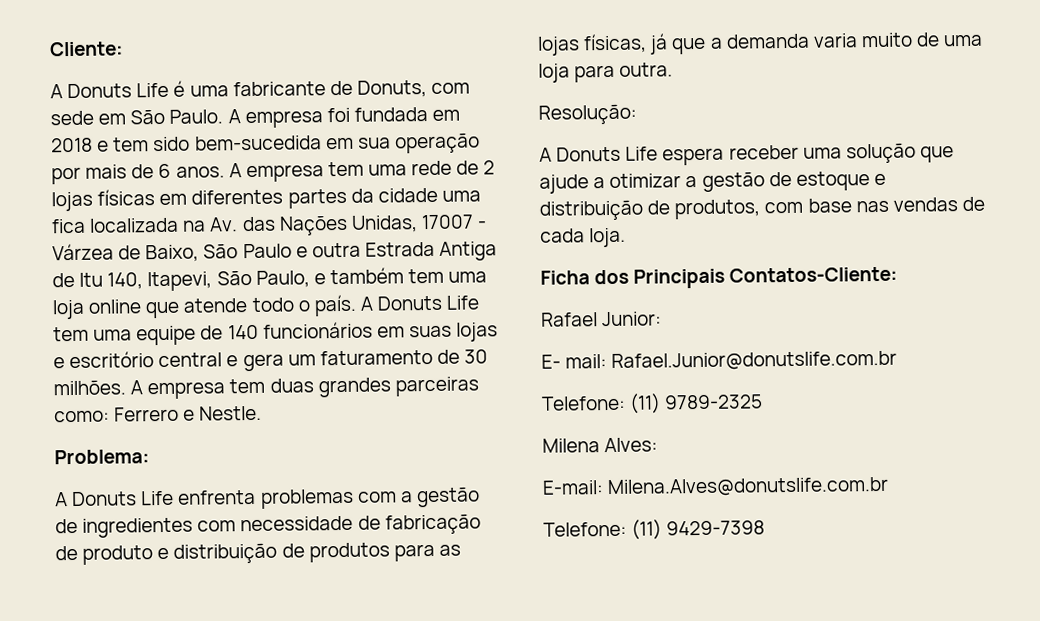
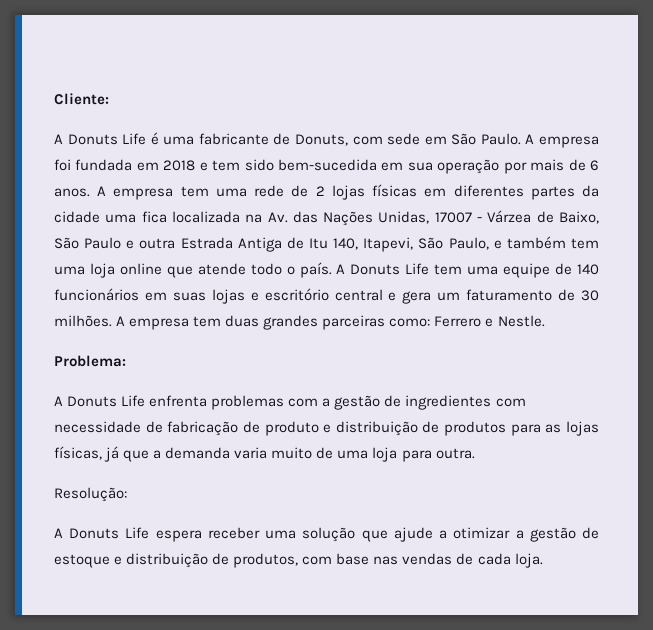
- Ficha dos Principais Contatos-Cliente:
- Rafael Junior:
- E- mail: Rafael.Junior@donutslife.com.br
- Telefone: (11) 9789-2325
- Milena Alves:
- E-mail: Milena.Alves@donutslife.com.br
- Telefone: (11) 9429-7398

